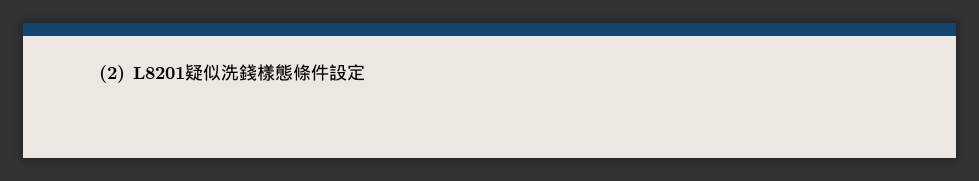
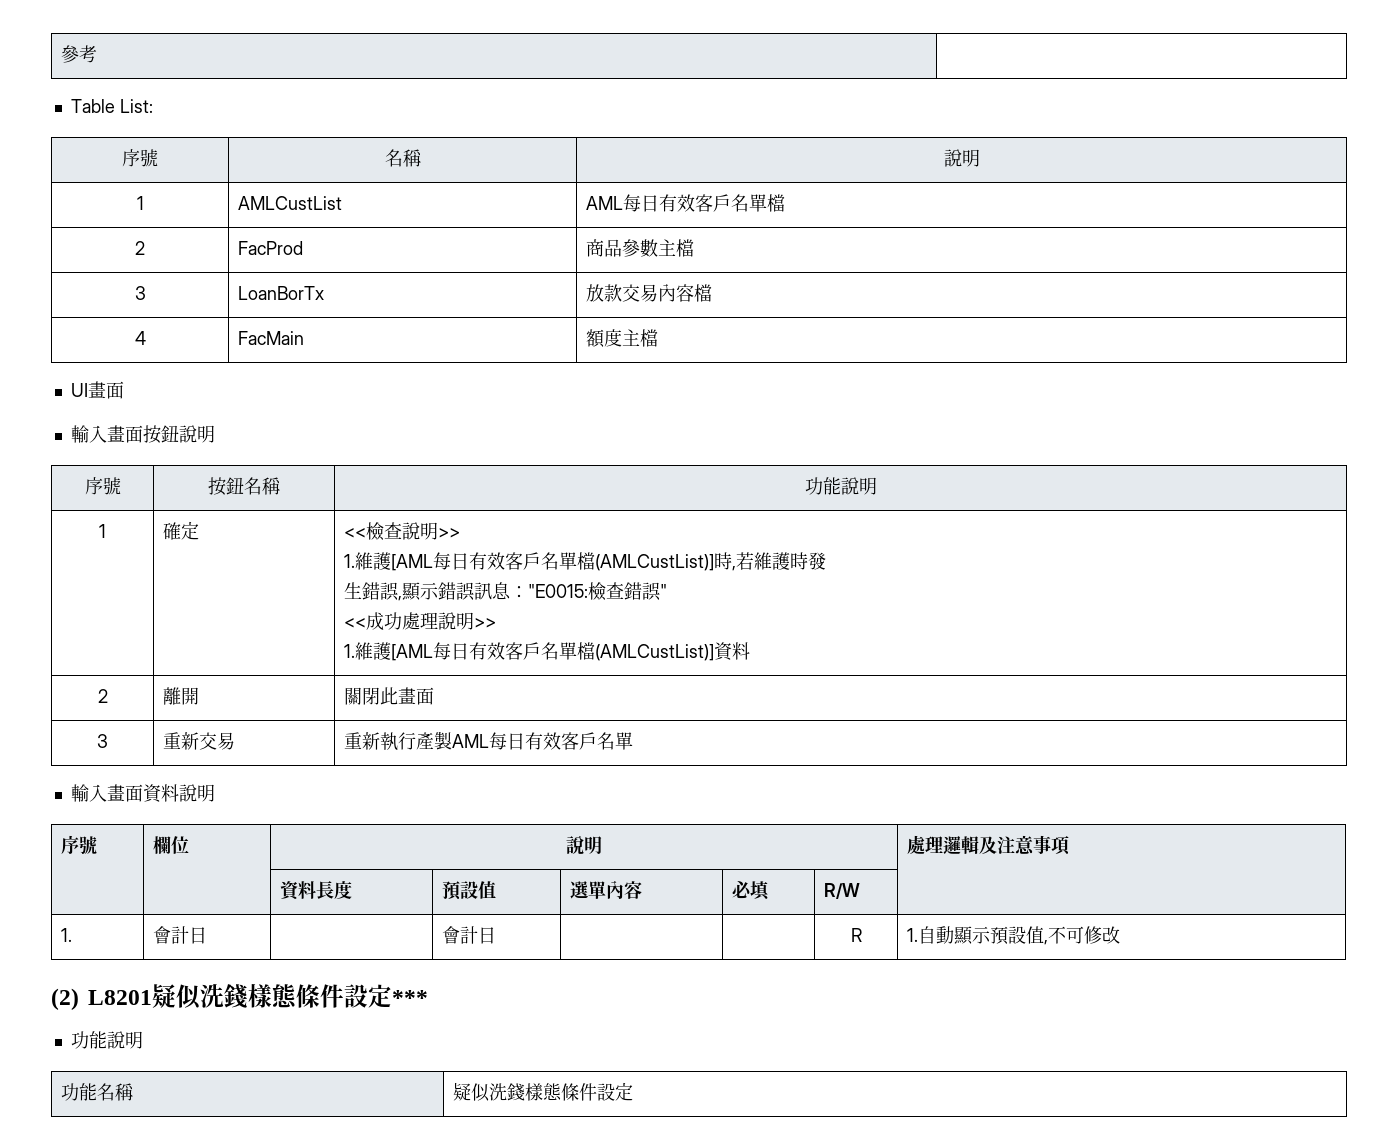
+ 參考 |
+ Table List:
+ 序號 | 名稱 | 說明
+ 1 | AMLCustList | AML每日有效客戶名單檔
+ 2 | FacProd | 商品參數主檔
+ 3 | LoanBorTx | 放款交易內容檔
+ 4 | FacMain | 額度主檔
+ UI畫面
+ 輸入畫面按鈕說明
+ 序號 | 按鈕名稱 | 功能說明
+ 1 | 確定 | <<檢查說明>>
+ 1.維護[AML每日有效客戶名單檔(AMLCustList)]時,若維護時發
+ 生錯誤,顯示錯誤訊息："E0015:檢查錯誤"
+ <<成功處理說明>>
+ 1.維護[AML每日有效客戶名單檔(AMLCustList)]資料
+ 2 | 離開 | 關閉此畫面
+ 3 | 重新交易 | 重新執行產製AML每日有效客戶名單
+ 輸入畫面資料說明
+ 序號 | 欄位 | 說明 | 處理邏輯及注意事項
+ | | 資料長度 | 預設值 | 選單內容 | 必填 | R/W |
+ 1. | 會計日 | | 會計日 | | | R | 1.自動顯示預設值,不可修改
- (2) L8201疑似洗錢樣態條件設定
+ (2) L8201疑似洗錢樣態條件設定***
+ 功能說明
+ 功能名稱 | 疑似洗錢樣態條件設定

